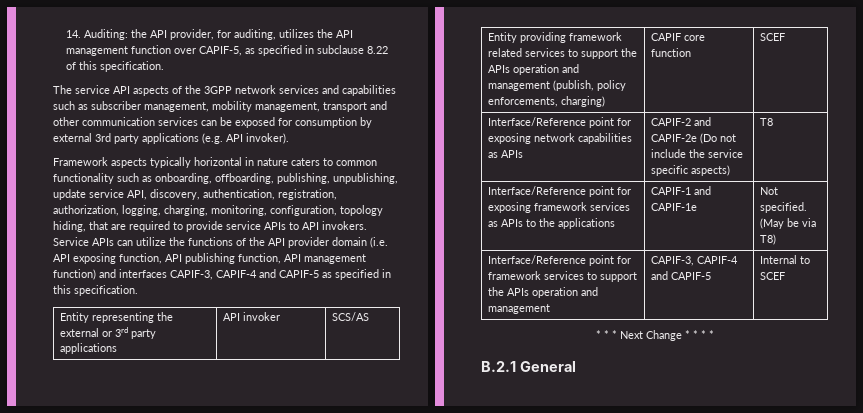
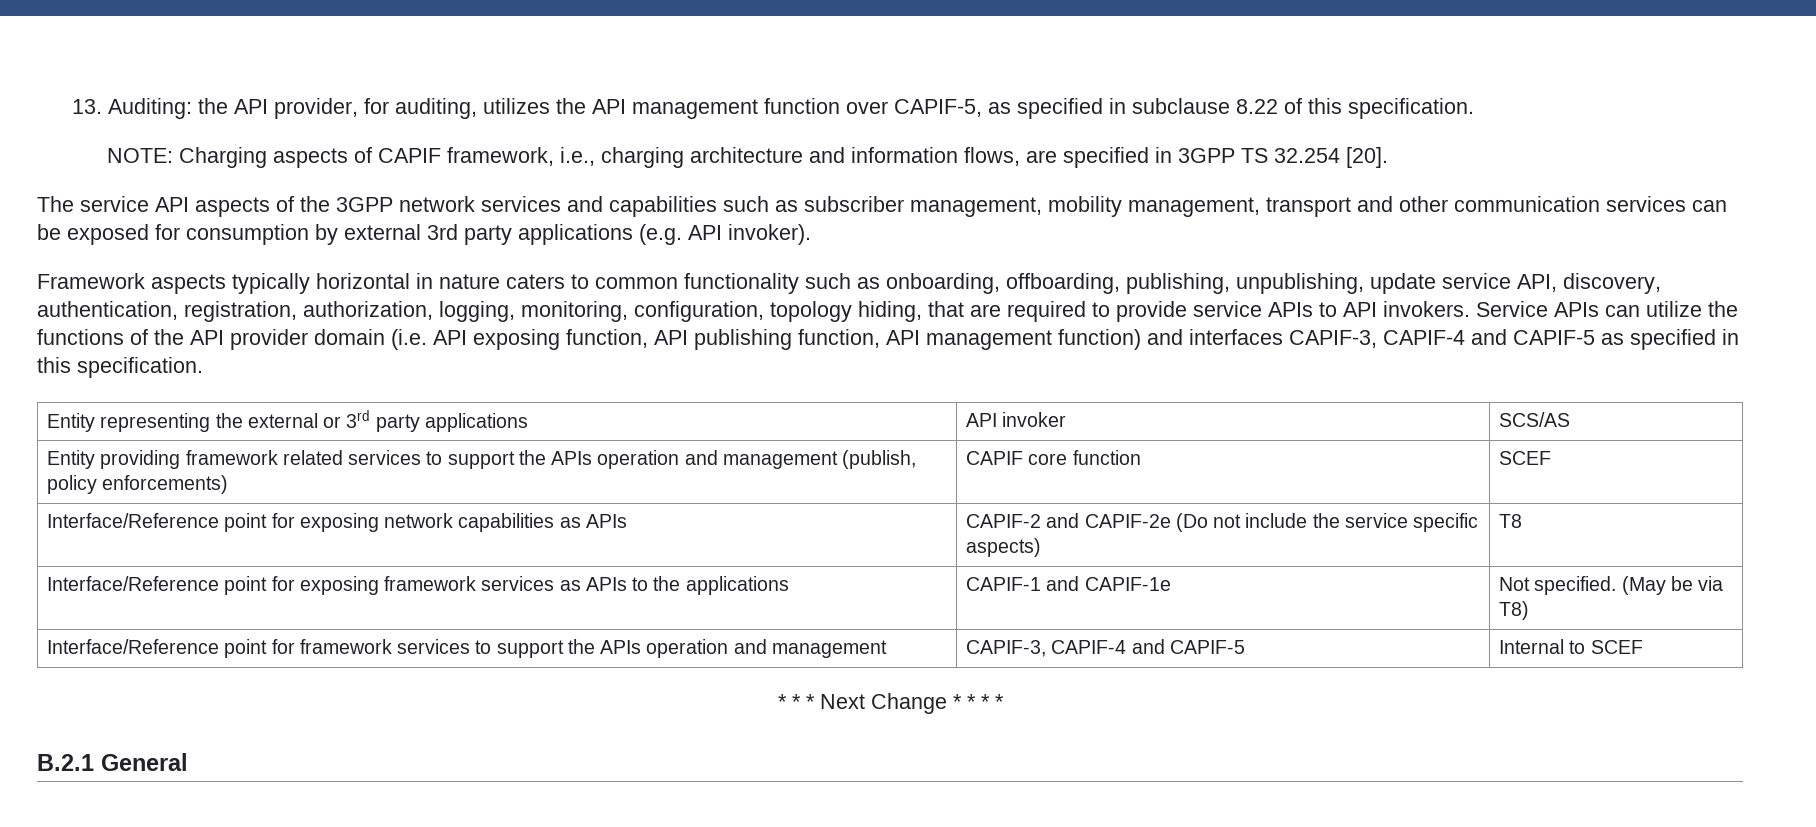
- 14. Auditing: the API provider, for auditing, utilizes the API management function over CAPIF-5, as specified in subclause 8.22 of this specification.
+ 13. Auditing: the API provider, for auditing, utilizes the API management function over CAPIF-5, as specified in subclause 8.22 of this specification.
+ NOTE: Charging aspects of CAPIF framework, i.e., charging architecture and information flows, are specified in 3GPP TS 32.254 [20].
- Framework aspects typically horizontal in nature caters to common functionality such as onboarding, offboarding, publishing, unpublishing, update service API, discovery, authentication, registration, authorization, logging, charging, monitoring, configuration, topology hiding, that are required to provide service APIs to API invokers.
+ Framework aspects typically horizontal in nature caters to common functionality such as onboarding, offboarding, publishing, unpublishing, update service API, discovery, authentication, registration, authorization, logging, monitoring, configuration, topology hiding, that are required to provide service APIs to API invokers.
- Entity providing framework related services to support the APIs operation and management (publish, policy enforcements, charging) | CAPIF core function | SCEF
+ Entity providing framework related services to support the APIs operation and management (publish, policy enforcements) | CAPIF core function | SCEF

